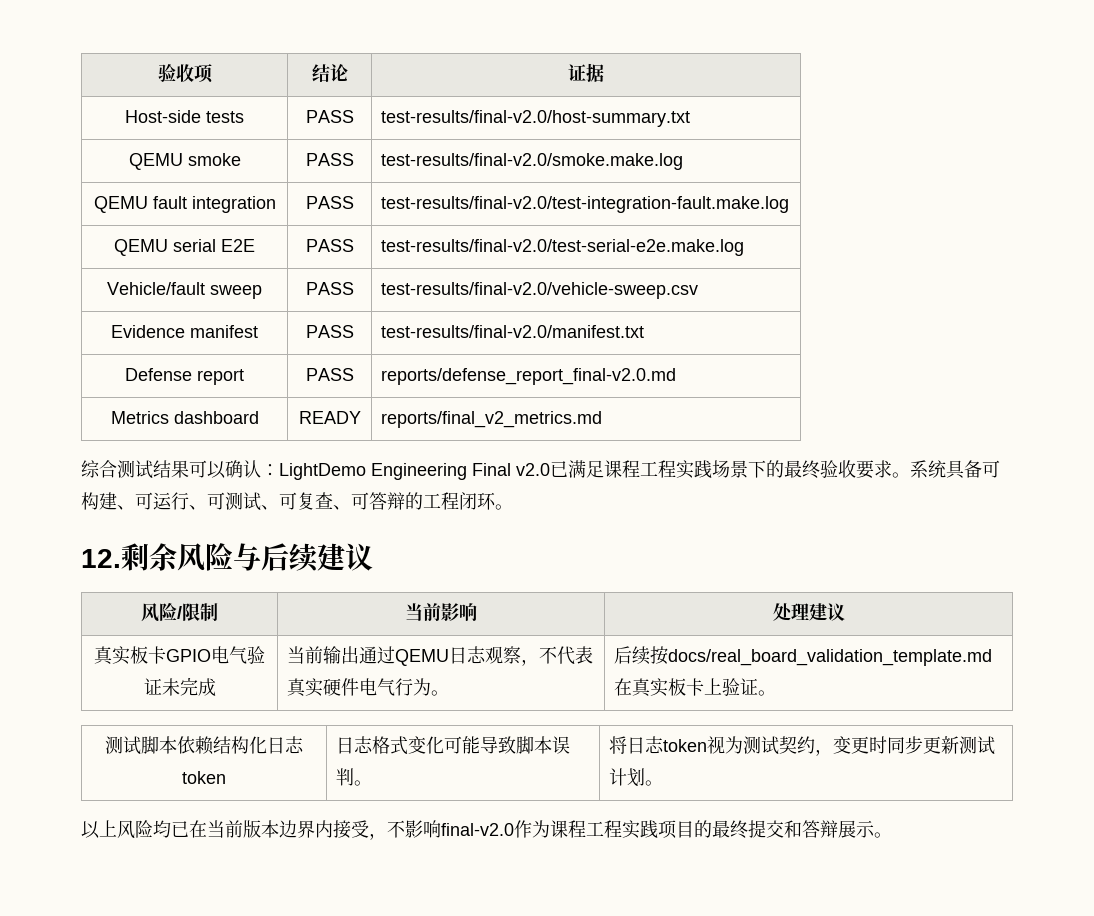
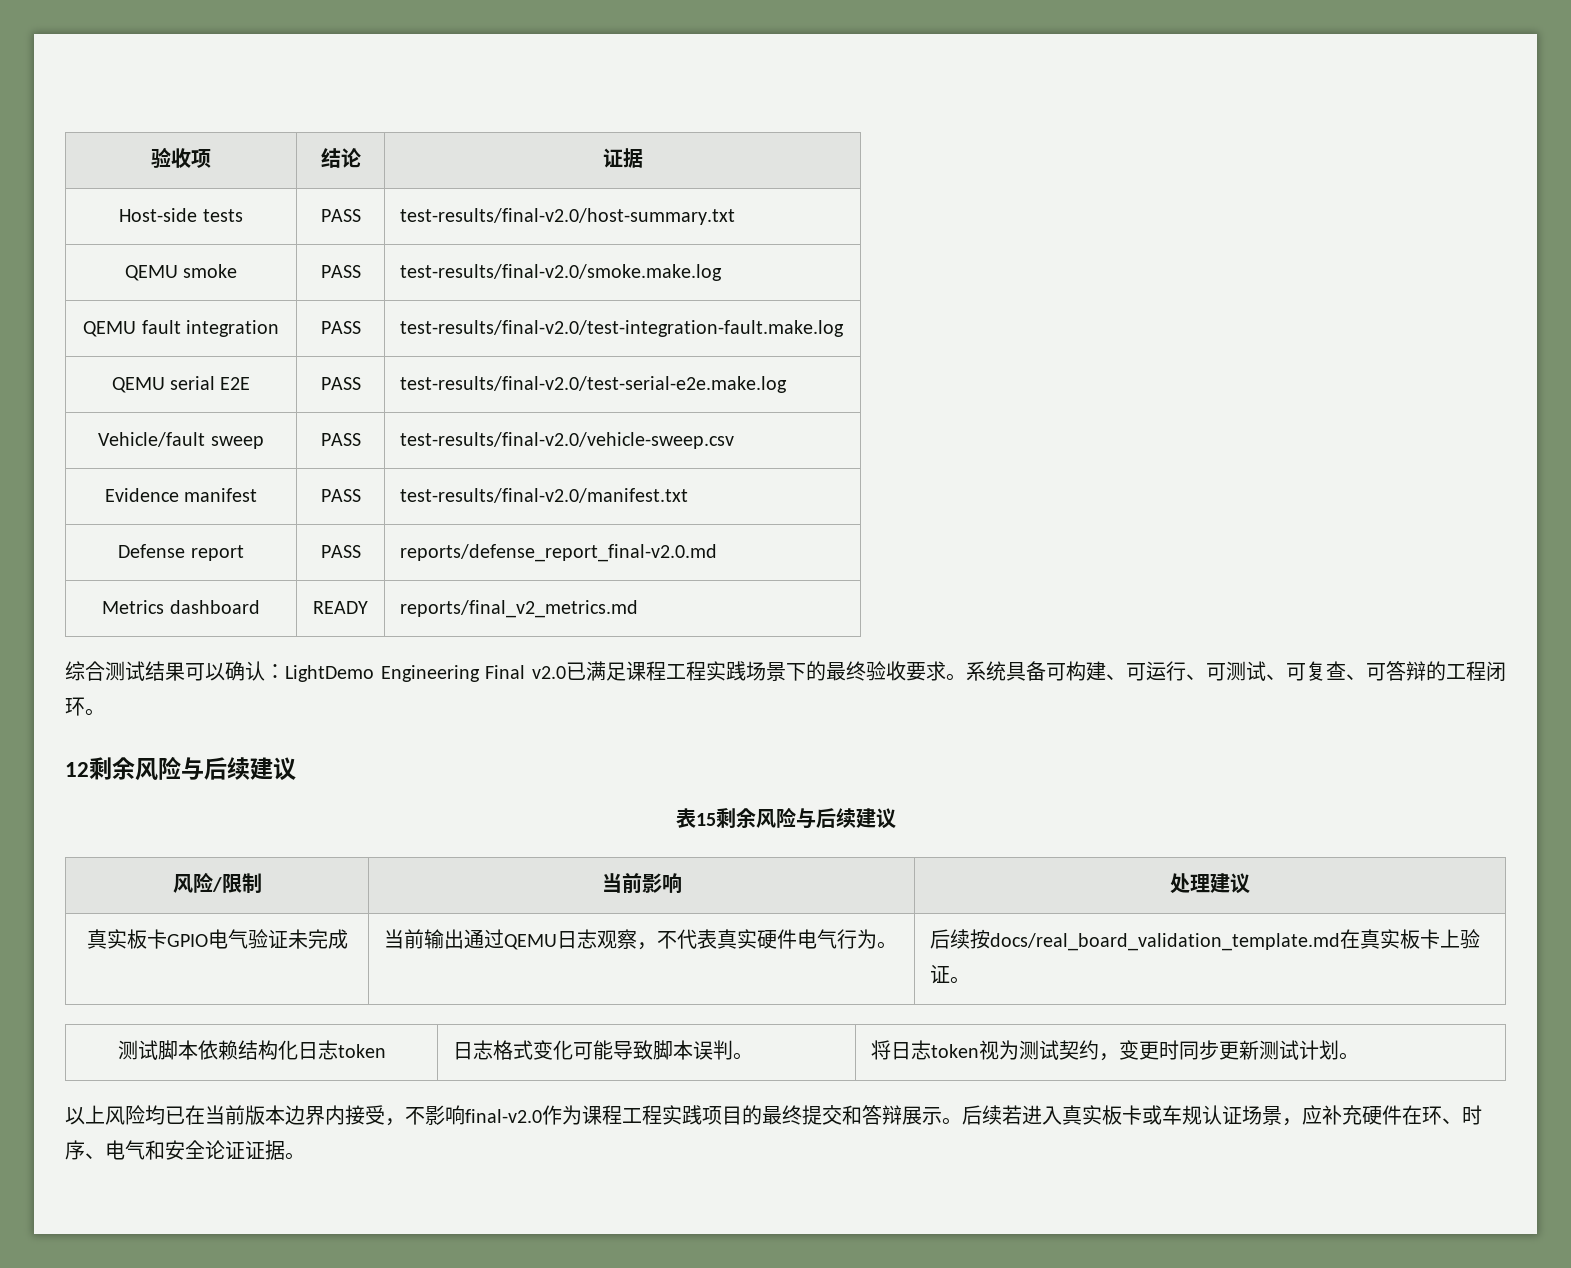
- 12.剩余风险与后续建议
+ 12剩余风险与后续建议
+ 表15剩余风险与后续建议
+ 后续若进入真实板卡或车规认证场景，应补充硬件在环、时序、电气和安全论证证据。

